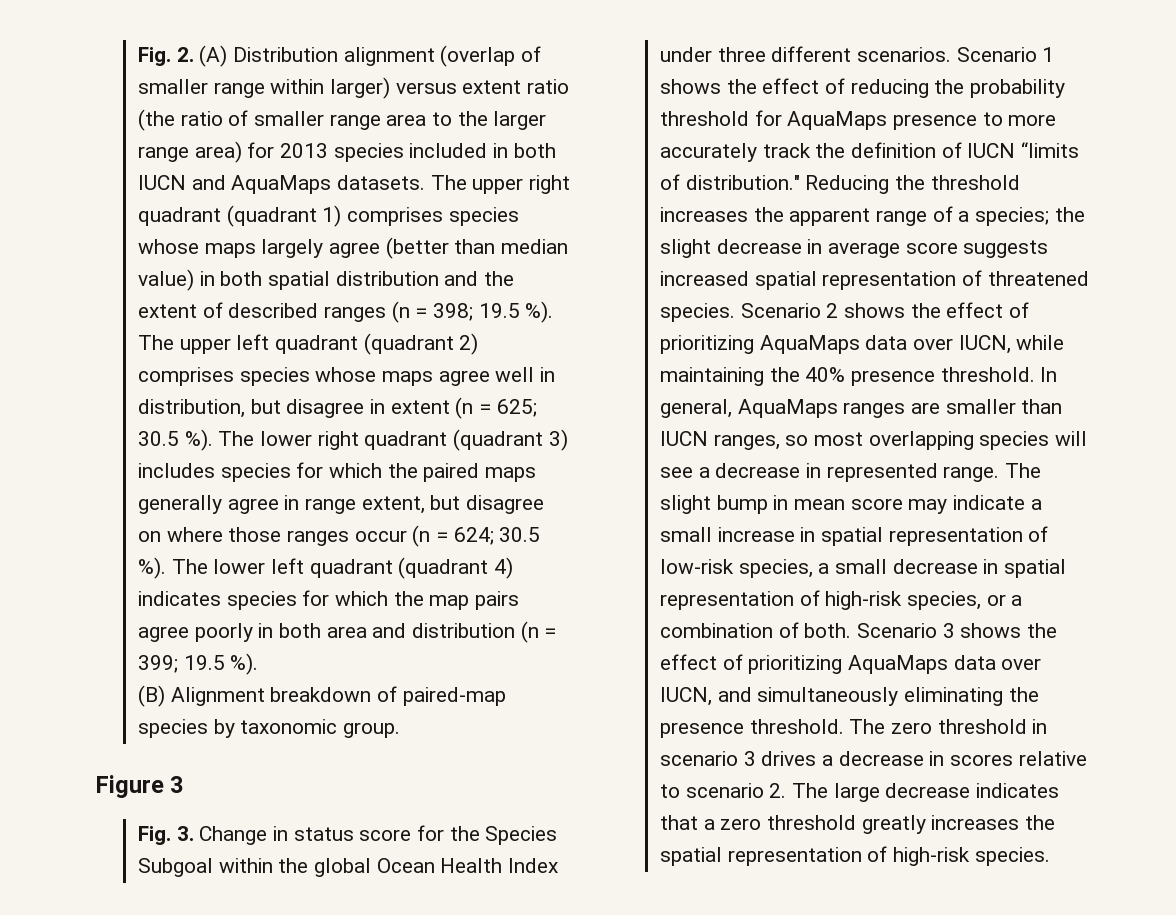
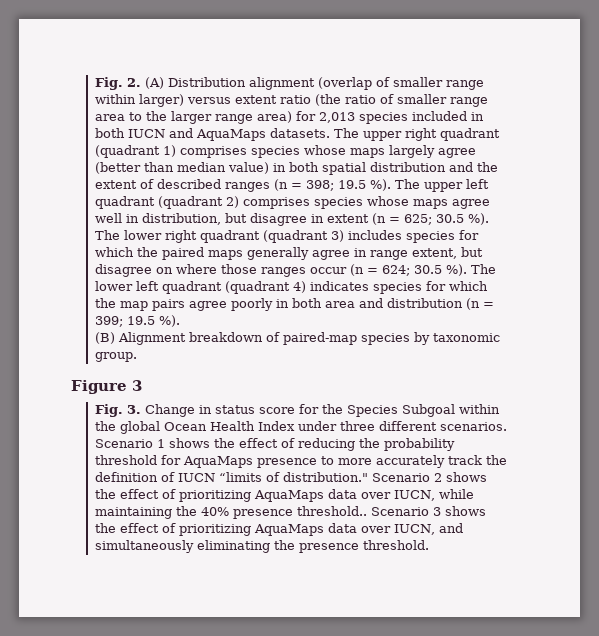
- Fig. 2. (A) Distribution alignment (overlap of smaller range within larger) versus extent ratio (the ratio of smaller range area to the larger range area) for 2013 species included in both IUCN and AquaMaps datasets.
+ Fig. 2. (A) Distribution alignment (overlap of smaller range within larger) versus extent ratio (the ratio of smaller range area to the larger range area) for 2,013 species included in both IUCN and AquaMaps datasets.
- Reducing the threshold increases the apparent range of a species; the slight decrease in average score suggests increased spatial representation of threatened species.
- Scenario 2 shows the effect of prioritizing AquaMaps data over IUCN, while maintaining the 40% presence threshold. In general, AquaMaps ranges are smaller than IUCN ranges, so most overlapping species will see a decrease in represented range. The slight bump in mean score may indicate a small increase in spatial representation of low-risk species, a small decrease in spatial representation of high-risk species, or a combination of both.
+ Scenario 2 shows the effect of prioritizing AquaMaps data over IUCN, while maintaining the 40% presence threshold..
- The zero threshold in scenario 3 drives a decrease in scores relative to scenario 2. The large decrease indicates that a zero threshold greatly increases the spatial representation of high-risk species.

